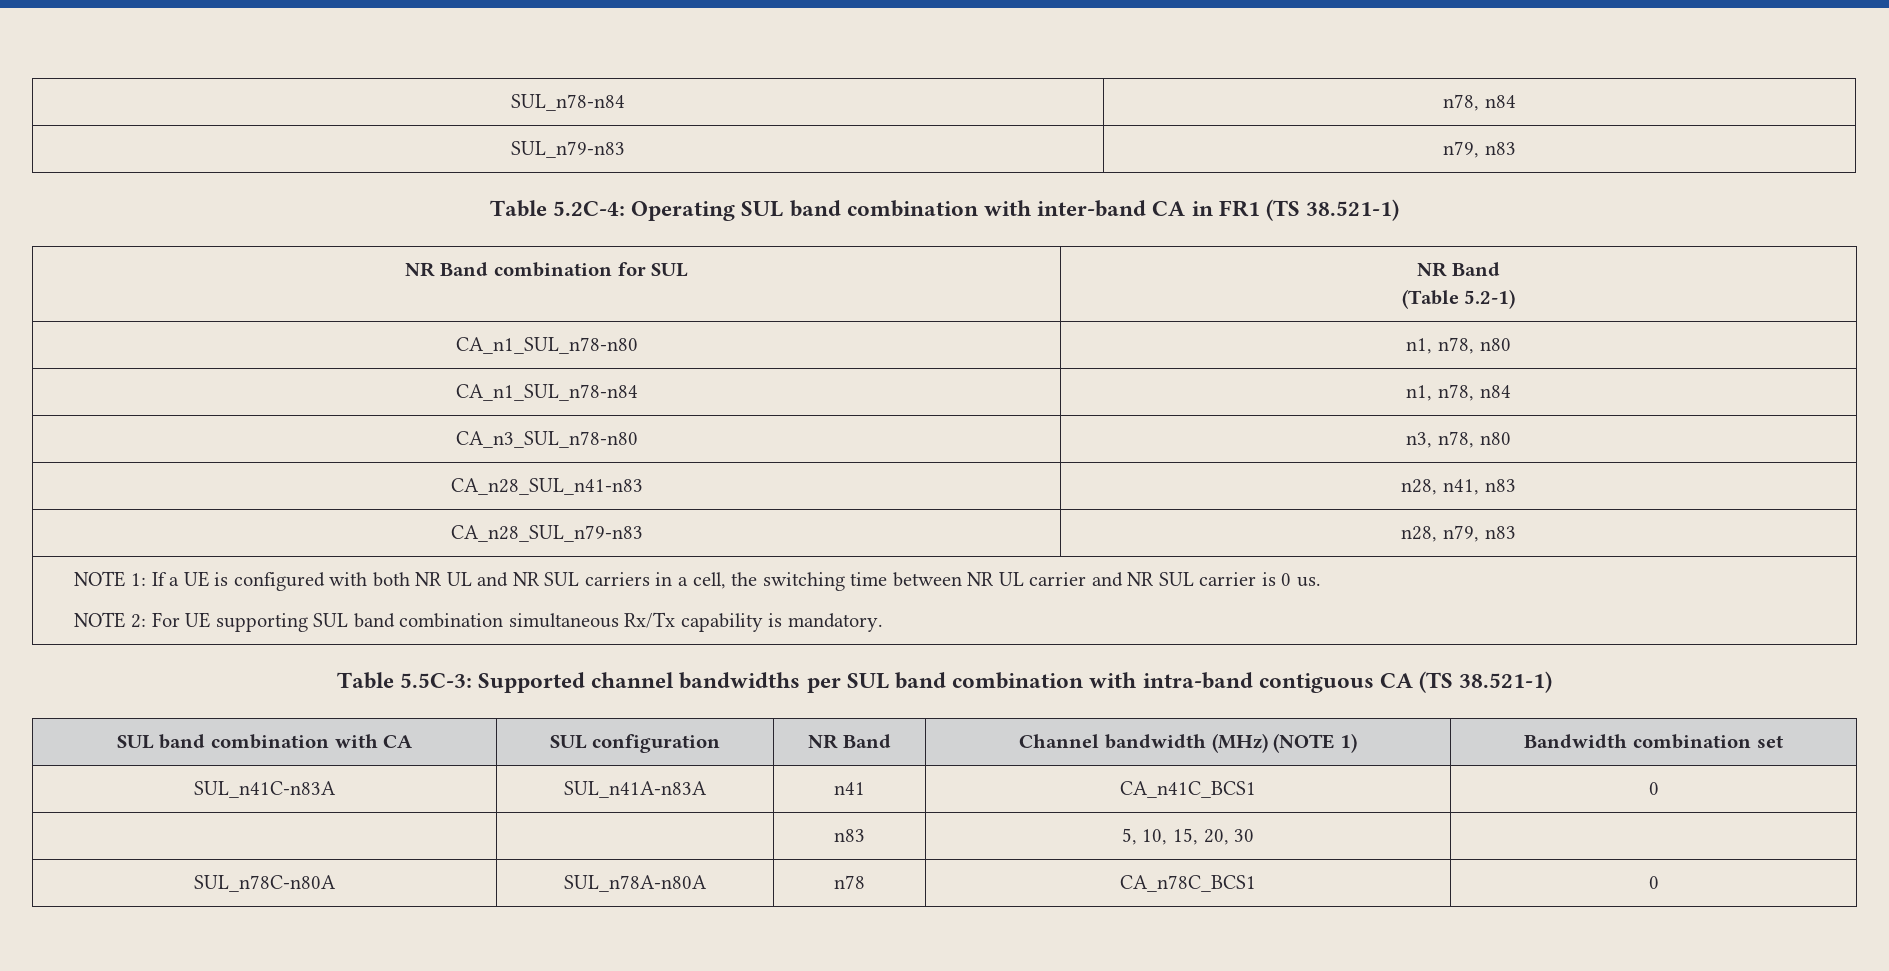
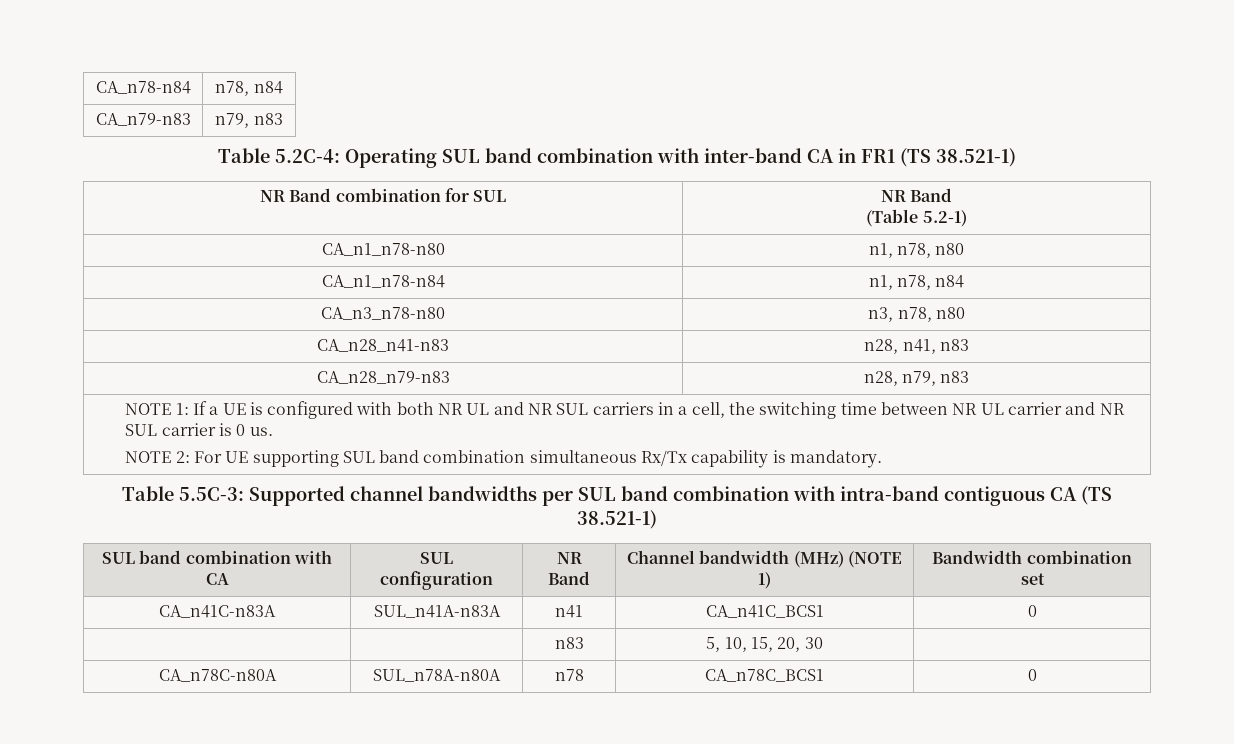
- SUL_n78-n84 | n78, n84
- SUL_n79-n83 | n79, n83
+ CA_n78-n84 | n78, n84
+ CA_n79-n83 | n79, n83
- CA_n1_SUL_n78-n80 | n1, n78, n80
+ CA_n1_n78-n80 | n1, n78, n80
- CA_n1_SUL_n78-n84 | n1, n78, n84
+ CA_n1_n78-n84 | n1, n78, n84
- CA_n3_SUL_n78-n80 | n3, n78, n80
+ CA_n3_n78-n80 | n3, n78, n80
- CA_n28_SUL_n41-n83 | n28, n41, n83
+ CA_n28_n41-n83 | n28, n41, n83
- CA_n28_SUL_n79-n83 | n28, n79, n83
+ CA_n28_n79-n83 | n28, n79, n83
- SUL_n41C-n83A | SUL_n41A-n83A | n41 | CA_n41C_BCS1 | 0
+ CA_n41C-n83A | SUL_n41A-n83A | n41 | CA_n41C_BCS1 | 0
- SUL_n78C-n80A | SUL_n78A-n80A | n78 | CA_n78C_BCS1 | 0
+ CA_n78C-n80A | SUL_n78A-n80A | n78 | CA_n78C_BCS1 | 0

